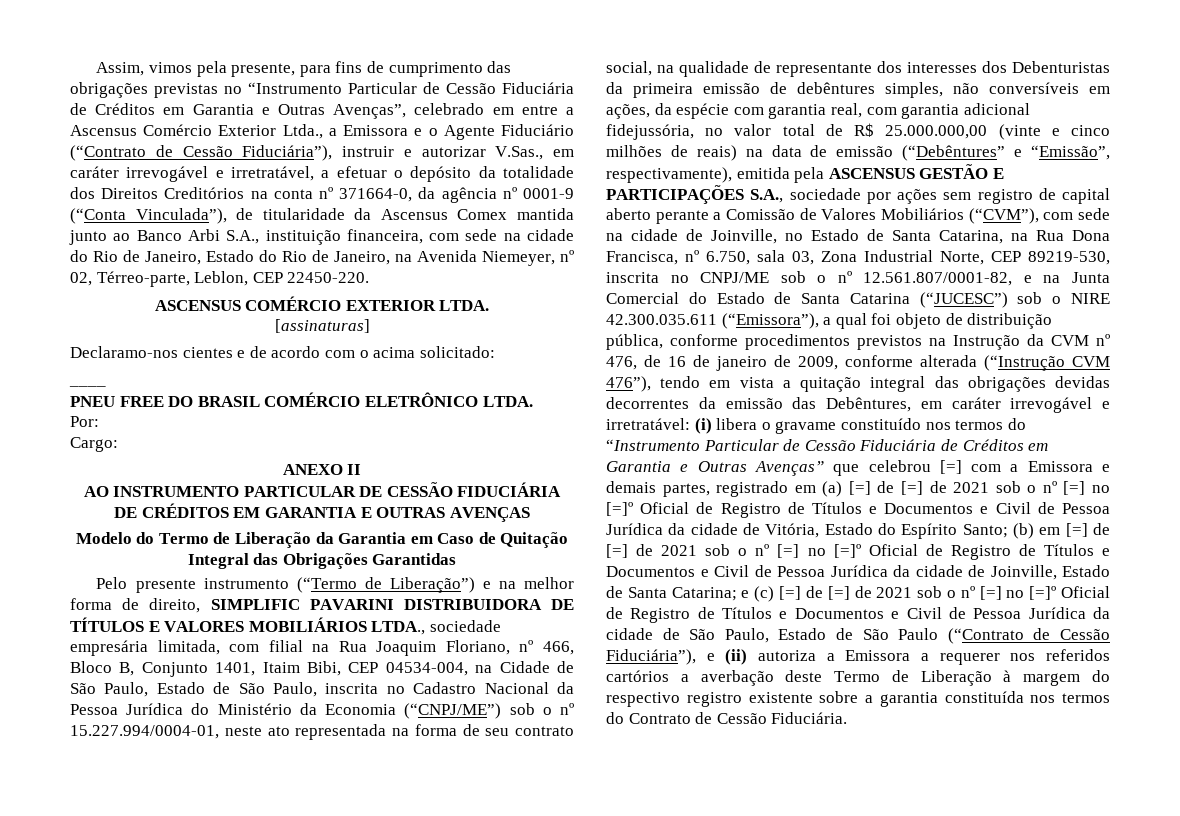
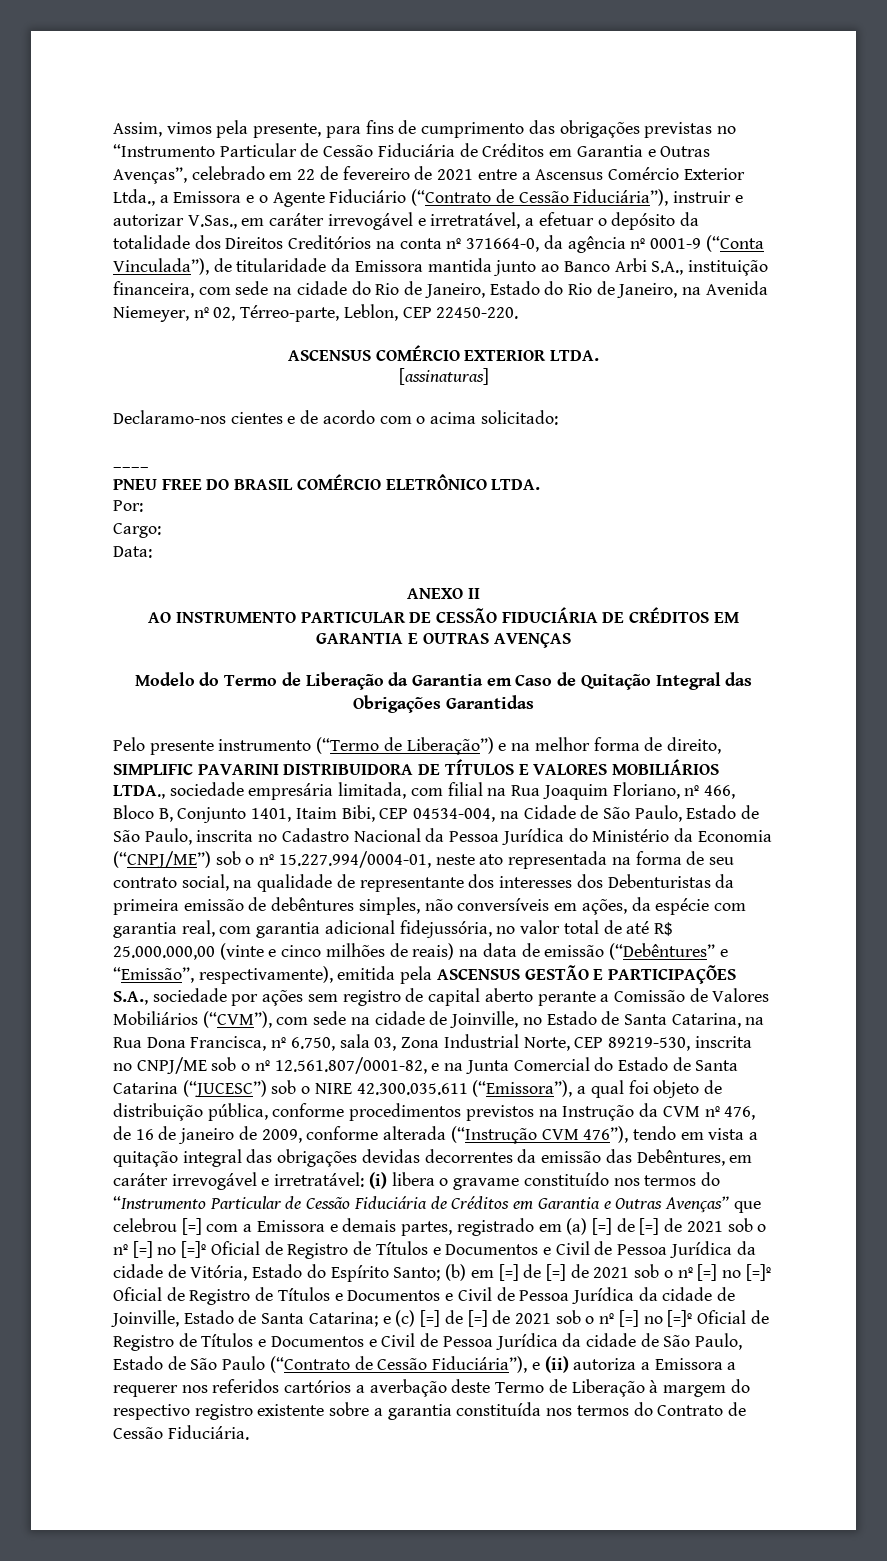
- Assim, vimos pela presente, para fins de cumprimento das obrigações previstas no “Instrumento Particular de Cessão Fiduciária de Créditos em Garantia e Outras Avenças”, celebrado em entre a Ascensus Comércio Exterior Ltda., a Emissora e o Agente Fiduciário (“Contrato de Cessão Fiduciária”), instruir e autorizar V.Sas., em caráter irrevogável e irretratável, a efetuar o depósito da totalidade dos Direitos Creditórios na conta nº 371664-0, da agência nº 0001-9 (“Conta Vinculada”), de titularidade da Ascensus Comex mantida junto ao Banco Arbi S.A., instituição financeira, com sede na cidade do Rio de Janeiro, Estado do Rio de Janeiro, na Avenida Niemeyer, nº 02, Térreo-parte, Leblon, CEP 22450-220.
+ Assim, vimos pela presente, para fins de cumprimento das obrigações previstas no “Instrumento Particular de Cessão Fiduciária de Créditos em Garantia e Outras Avenças”, celebrado em 22 de fevereiro de 2021 entre a Ascensus Comércio Exterior Ltda., a Emissora e o Agente Fiduciário (“Contrato de Cessão Fiduciária”), instruir e autorizar V.Sas., em caráter irrevogável e irretratável, a efetuar o depósito da totalidade dos Direitos Creditórios na conta nº 371664-0, da agência nº 0001-9 (“Conta Vinculada”), de titularidade da Emissora mantida junto ao Banco Arbi S.A., instituição financeira, com sede na cidade do Rio de Janeiro, Estado do Rio de Janeiro, na Avenida Niemeyer, nº 02, Térreo-parte, Leblon, CEP 22450-220.
+ Data:
- Pelo presente instrumento (“Termo de Liberação”) e na melhor forma de direito, SIMPLIFIC PAVARINI DISTRIBUIDORA DE TÍTULOS E VALORES MOBILIÁRIOS LTDA., sociedade empresária limitada, com filial na Rua Joaquim Floriano, nº 466, Bloco B, Conjunto 1401, Itaim Bibi, CEP 04534-004, na Cidade de São Paulo, Estado de São Paulo, inscrita no Cadastro Nacional da Pessoa Jurídica do Ministério da Economia (“CNPJ/ME”) sob o nº 15.227.994/0004-01, neste ato representada na forma de seu contrato social, na qualidade de representante dos interesses dos Debenturistas da primeira emissão de debêntures simples, não conversíveis em ações, da espécie com garantia real, com garantia adicional fidejussória, no valor total de R$ 25.000.000,00 (vinte e cinco milhões de reais) na data de emissão (“Debêntures” e “Emissão”, respectivamente), emitida pela ASCENSUS GESTÃO E PARTICIPAÇÕES S.A., sociedade por ações sem registro de capital aberto perante a Comissão de Valores Mobiliários (“CVM”), com sede na cidade de Joinville, no Estado de Santa Catarina, na Rua Dona Francisca, nº 6.750, sala 03, Zona Industrial Norte, CEP 89219-530, inscrita no CNPJ/ME sob o nº 12.561.807/0001-82, e na Junta Comercial do Estado de Santa Catarina (“JUCESC”) sob o NIRE 42.300.035.611 (“Emissora”), a qual foi objeto de distribuição pública, conforme procedimentos previstos na Instrução da CVM nº 476, de 16 de janeiro de 2009, conforme alterada (“Instrução CVM 476”), tendo em vista a quitação integral das obrigações devidas decorrentes da emissão das Debêntures, em caráter irrevogável e irretratável:
+ Pelo presente instrumento (“Termo de Liberação”) e na melhor forma de direito, SIMPLIFIC PAVARINI DISTRIBUIDORA DE TÍTULOS E VALORES MOBILIÁRIOS LTDA., sociedade empresária limitada, com filial na Rua Joaquim Floriano, nº 466, Bloco B, Conjunto 1401, Itaim Bibi, CEP 04534-004, na Cidade de São Paulo, Estado de São Paulo, inscrita no Cadastro Nacional da Pessoa Jurídica do Ministério da Economia (“CNPJ/ME”) sob o nº 15.227.994/0004-01, neste ato representada na forma de seu contrato social, na qualidade de representante dos interesses dos Debenturistas da primeira emissão de debêntures simples, não conversíveis em ações, da espécie com garantia real, com garantia adicional fidejussória, no valor total de até R$ 25.000.000,00 (vinte e cinco milhões de reais) na data de emissão (“Debêntures” e “Emissão”, respectivamente), emitida pela ASCENSUS GESTÃO E PARTICIPAÇÕES S.A., sociedade por ações sem registro de capital aberto perante a Comissão de Valores Mobiliários (“CVM”), com sede na cidade de Joinville, no Estado de Santa Catarina, na Rua Dona Francisca, nº 6.750, sala 03, Zona Industrial Norte, CEP 89219-530, inscrita no CNPJ/ME sob o nº 12.561.807/0001-82, e na Junta Comercial do Estado de Santa Catarina (“JUCESC”) sob o NIRE 42.300.035.611 (“Emissora”), a qual foi objeto de distribuição pública, conforme procedimentos previstos na Instrução da CVM nº 476, de 16 de janeiro de 2009, conforme alterada (“Instrução CVM 476”), tendo em vista a quitação integral das obrigações devidas decorrentes da emissão das Debêntures, em caráter irrevogável e irretratável:

